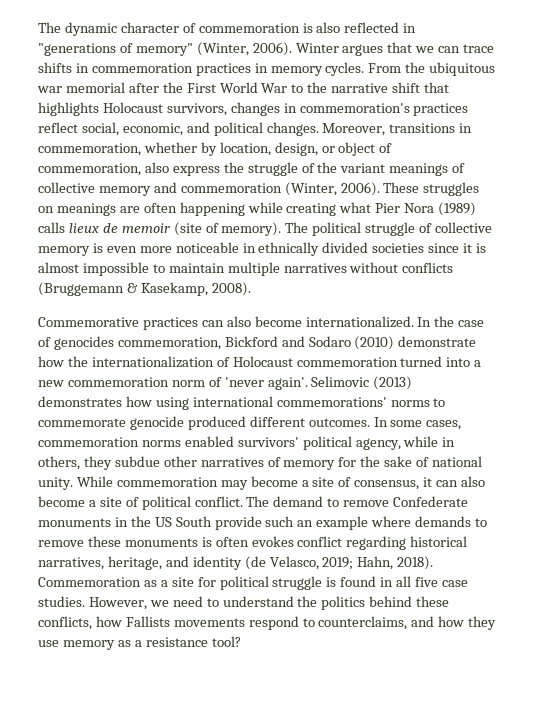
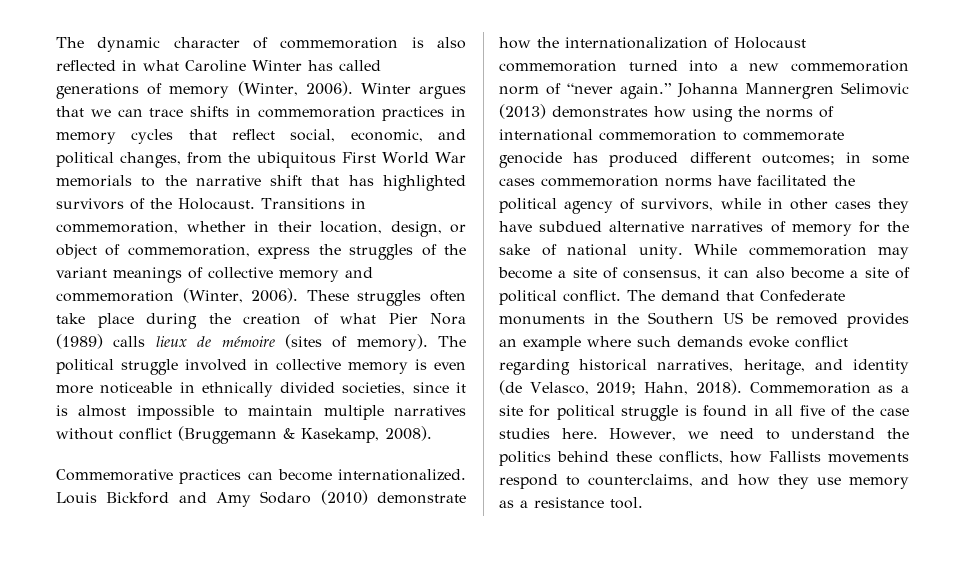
- The dynamic character of commemoration is also reflected in "generations of memory" (Winter, 2006).
+ The dynamic character of commemoration is also reflected in what Caroline Winter has called generations of memory (Winter, 2006).
- Winter argues that we can trace shifts in commemoration practices in memory cycles. From the ubiquitous war memorial after the First World War to the narrative shift that highlights Holocaust survivors, changes in commemoration's practices reflect social, economic, and political changes. Moreover, transitions in commemoration, whether by location, design, or object of commemoration, also express the struggle of the variant meanings of collective memory and commemoration (Winter, 2006).
+ Winter argues that we can trace shifts in commemoration practices in memory cycles that reflect social, economic, and political changes, from the ubiquitous First World War memorials to the narrative shift that has highlighted survivors of the Holocaust. Transitions in commemoration, whether in their location, design, or object of commemoration, express the struggles of the variant meanings of collective memory and commemoration (Winter, 2006).
- These struggles on meanings are often happening while creating what Pier Nora (1989) calls lieux de memoir (site of memory).
+ These struggles often take place during the creation of what Pier Nora (1989) calls lieux de mémoire (sites of memory).
- The political struggle of collective memory is even more noticeable in ethnically divided societies since it is almost impossible to maintain multiple narratives without conflicts (Bruggemann & Kasekamp, 2008).
+ The political struggle involved in collective memory is even more noticeable in ethnically divided societies, since it is almost impossible to maintain multiple narratives without conflict (Bruggemann & Kasekamp, 2008).
- Commemorative practices can also become internationalized.
+ Commemorative practices can become internationalized.
- In the case of genocides commemoration, Bickford and Sodaro (2010) demonstrate how the internationalization of Holocaust commemoration turned into a new commemoration norm of 'never again'. Selimovic (2013) demonstrates how using international commemorations' norms to commemorate genocide produced different outcomes. In some cases, commemoration norms enabled survivors' political agency, while in others, they subdue other narratives of memory for the sake of national unity.
+ Louis Bickford and Amy Sodaro (2010) demonstrate how the internationalization of Holocaust commemoration turned into a new commemoration norm of “never again.” Johanna Mannergren Selimovic (2013) demonstrates how using the norms of international commemoration to commemorate genocide has produced different outcomes; in some cases commemoration norms have facilitated the political agency of survivors, while in other cases they have subdued alternative narratives of memory for the sake of national unity.
- The demand to remove Confederate monuments in the US South provide such an example where demands to remove these monuments is often evokes conflict regarding historical narratives, heritage, and identity (de Velasco, 2019; Hahn, 2018).
+ The demand that Confederate monuments in the Southern US be removed provides an example where such demands evoke conflict regarding historical narratives, heritage, and identity (de Velasco, 2019; Hahn, 2018).
- Commemoration as a site for political struggle is found in all five case studies.
+ Commemoration as a site for political struggle is found in all five of the case studies here.
- However, we need to understand the politics behind these conflicts, how Fallists movements respond to counterclaims, and how they use memory as a resistance tool?
+ However, we need to understand the politics behind these conflicts, how Fallists movements respond to counterclaims, and how they use memory as a resistance tool.

